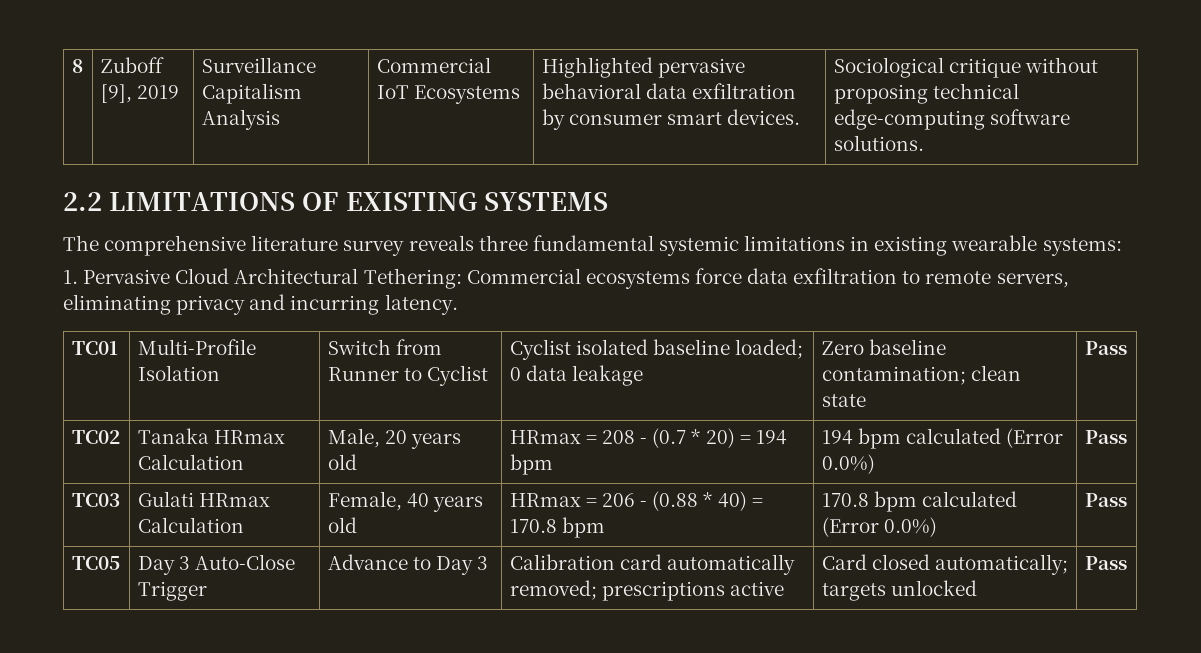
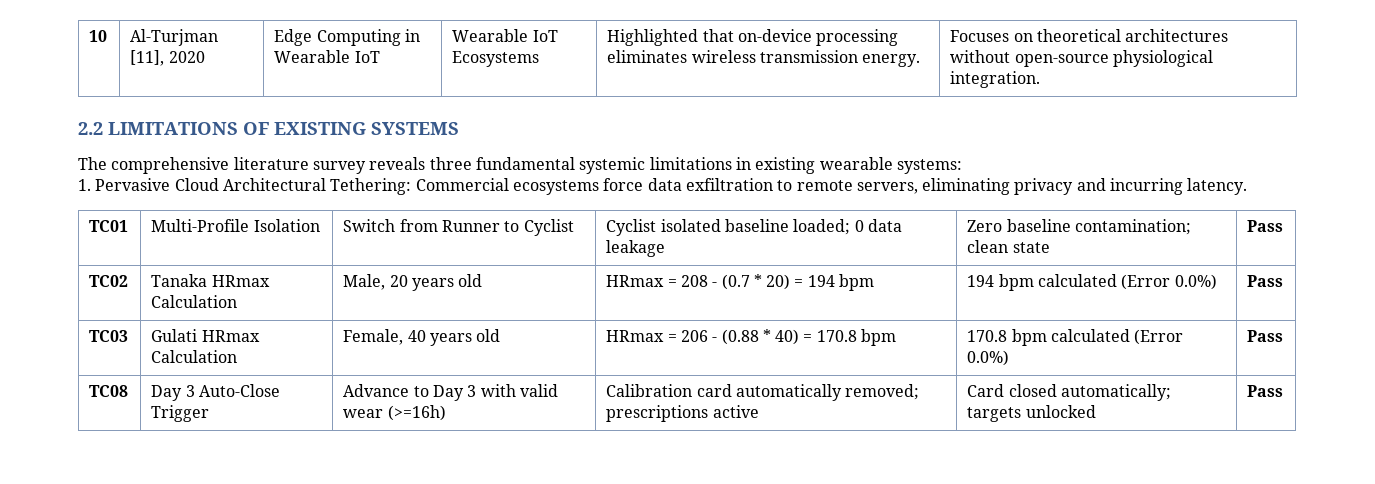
- 8 | Zuboff [9], 2019 | Surveillance Capitalism Analysis | Commercial IoT Ecosystems | Highlighted pervasive behavioral data exfiltration by consumer smart devices. | Sociological critique without proposing technical edge-computing software solutions.
+ 10 | Al-Turjman [11], 2020 | Edge Computing in Wearable IoT | Wearable IoT Ecosystems | Highlighted that on-device processing eliminates wireless transmission energy. | Focuses on theoretical architectures without open-source physiological integration.
- TC05 | Day 3 Auto-Close Trigger | Advance to Day 3 | Calibration card automatically removed; prescriptions active | Card closed automatically; targets unlocked | Pass
+ TC08 | Day 3 Auto-Close Trigger | Advance to Day 3 with valid wear (>=16h) | Calibration card automatically removed; prescriptions active | Card closed automatically; targets unlocked | Pass

